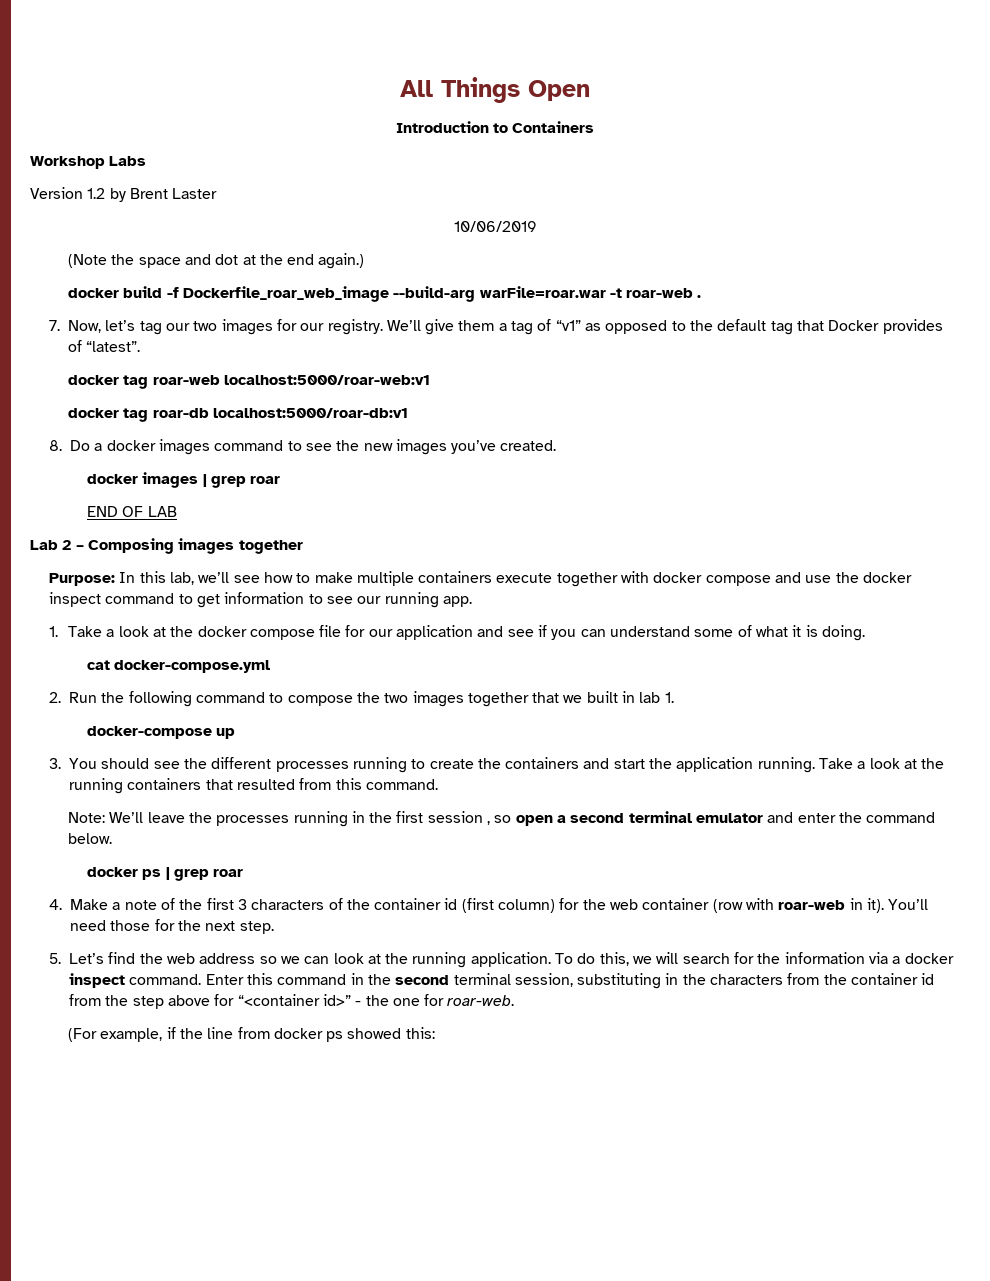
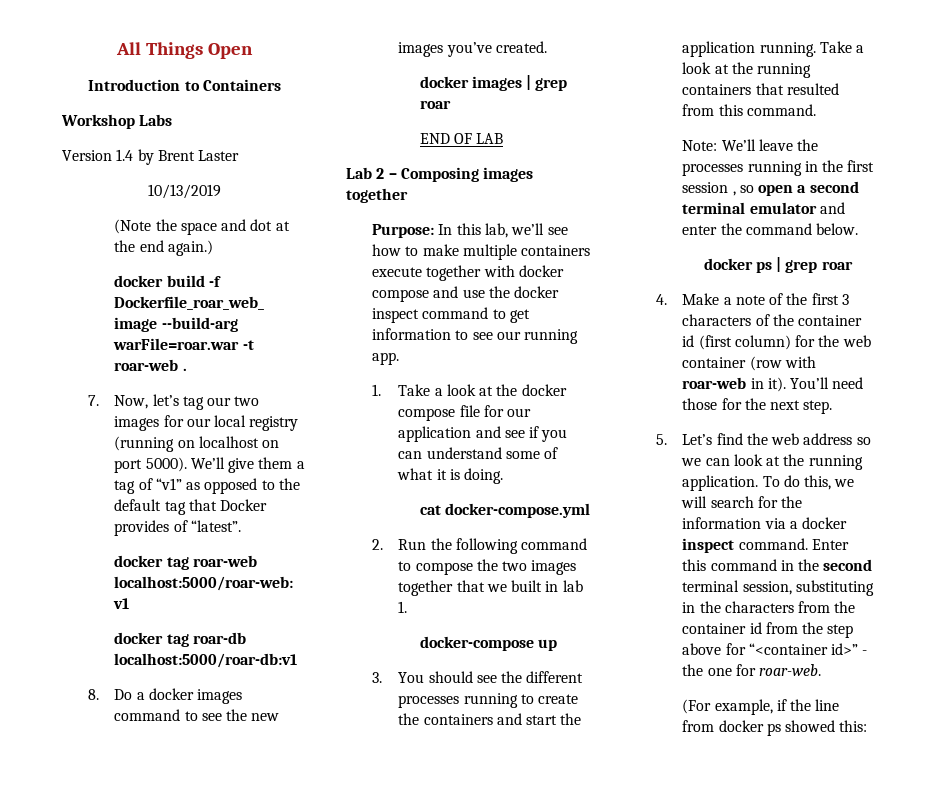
- Version 1.2 by Brent Laster
+ Version 1.4 by Brent Laster
- 10/06/2019
+ 10/13/2019
- 7. Now, let’s tag our two images for our registry.
+ 7. Now, let’s tag our two images for our local registry (running on localhost on port 5000).

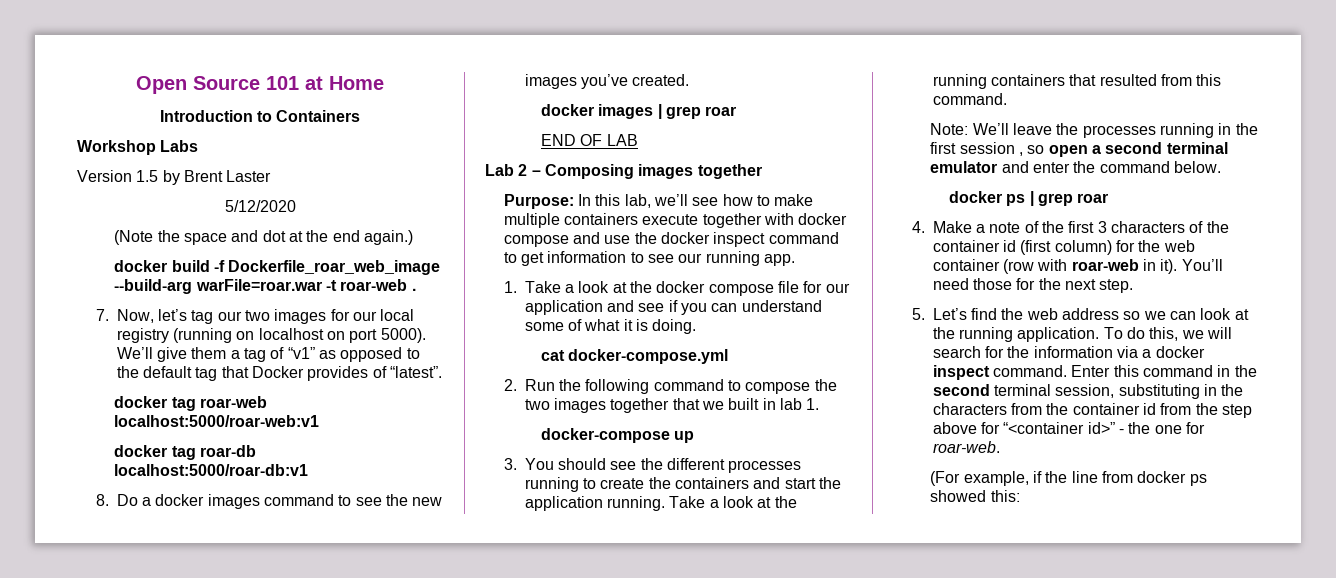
- All Things Open
+ Open Source 101 at Home
- Version 1.4 by Brent Laster
+ Version 1.5 by Brent Laster
- 10/13/2019
+ 5/12/2020

